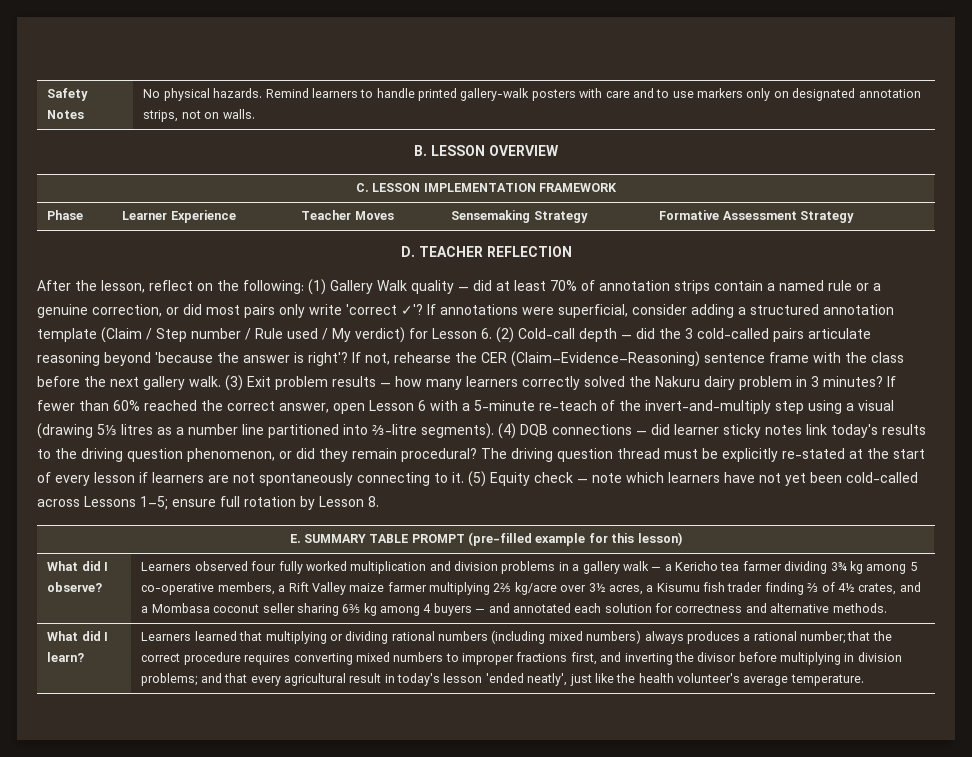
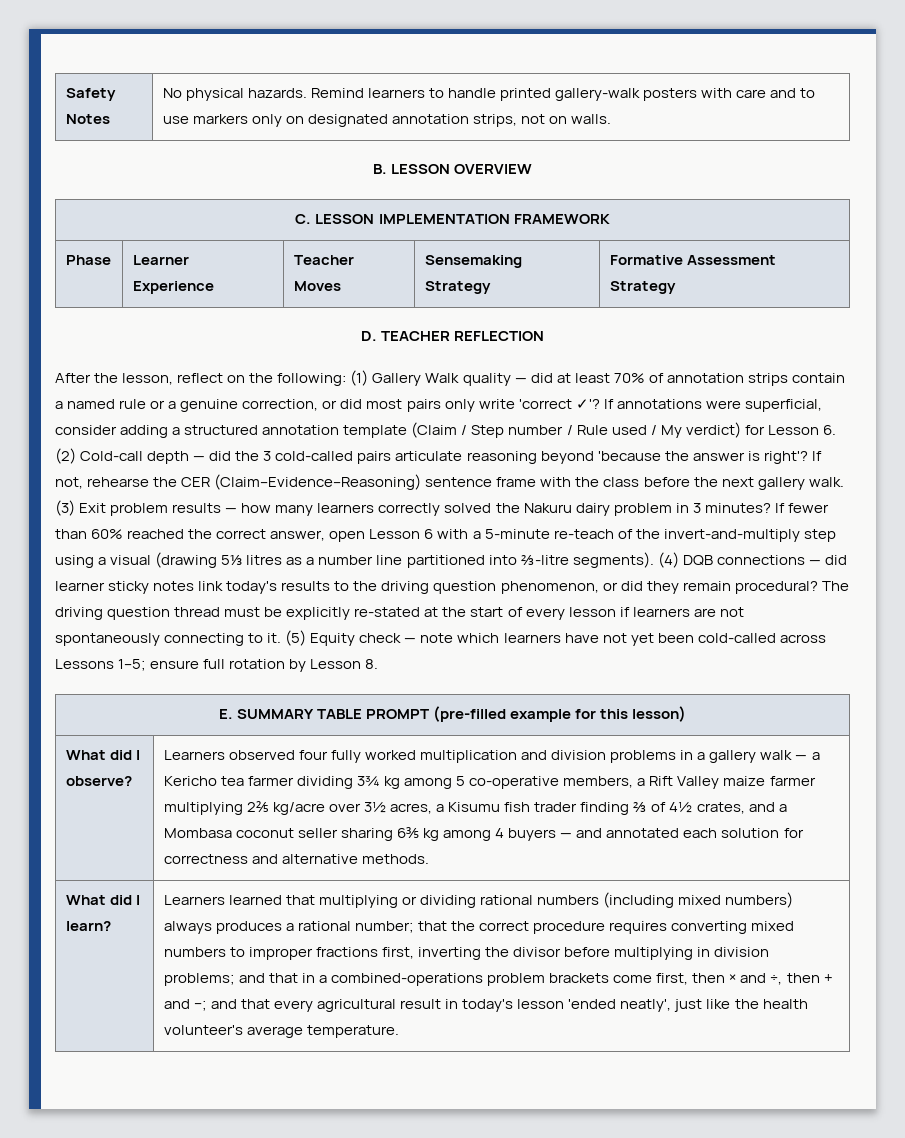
- Learners learned that multiplying or dividing rational numbers (including mixed numbers) always produces a rational number; that the correct procedure requires converting mixed numbers to improper fractions first, and inverting the divisor before multiplying in division problems; and that every agricultural result in today's lesson 'ended neatly', just like the health volunteer's average temperature.
+ Learners learned that multiplying or dividing rational numbers (including mixed numbers) always produces a rational number; that the correct procedure requires converting mixed numbers to improper fractions first, inverting the divisor before multiplying in division problems; and that in a combined-operations problem brackets come first, then × and ÷, then + and −; and that every agricultural result in today's lesson 'ended neatly', just like the health volunteer's average temperature.

